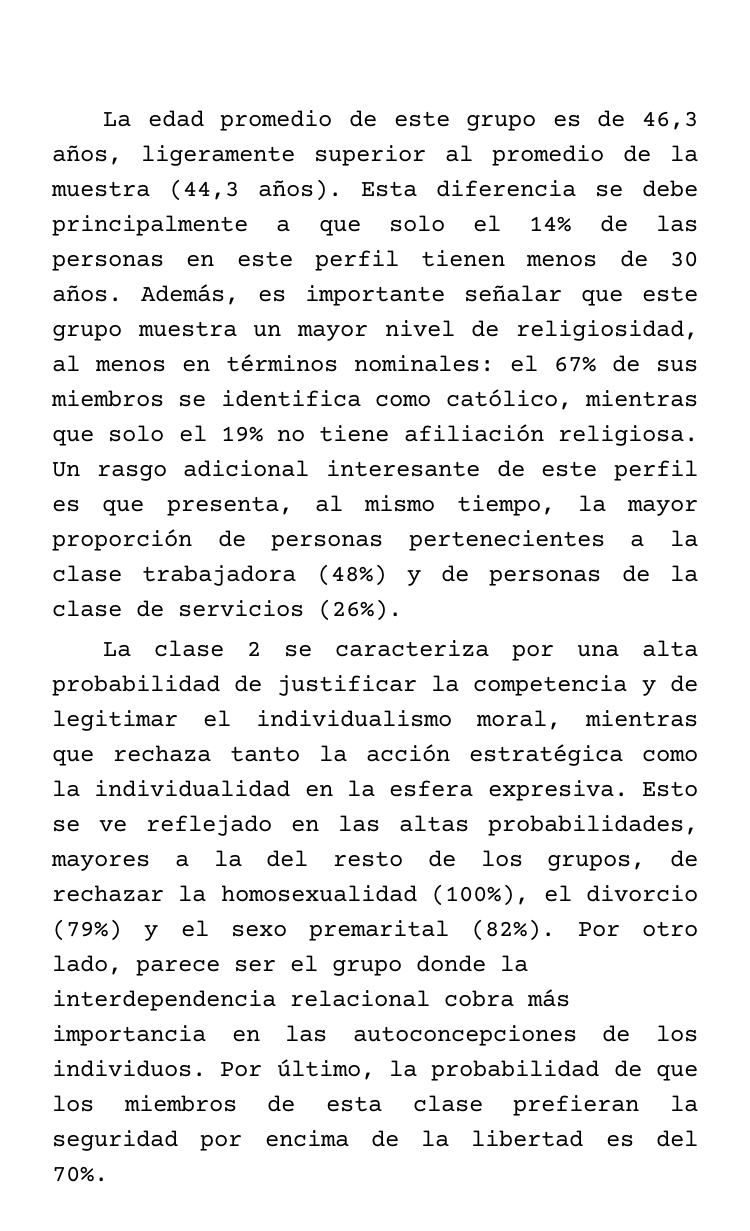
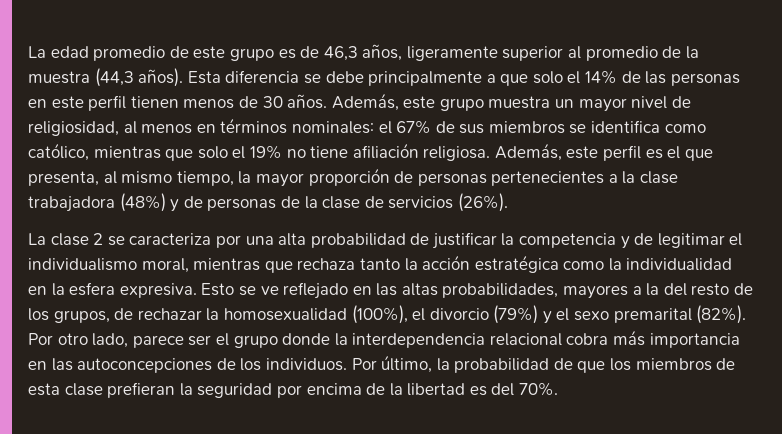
- Además, es importante señalar que este grupo muestra un mayor nivel de religiosidad, al menos en términos nominales: el 67% de sus miembros se identifica como católico, mientras que solo el 19% no tiene afiliación religiosa.
+ Además, este grupo muestra un mayor nivel de religiosidad, al menos en términos nominales: el 67% de sus miembros se identifica como católico, mientras que solo el 19% no tiene afiliación religiosa.
- Un rasgo adicional interesante de este perfil es que presenta, al mismo tiempo, la mayor proporción de personas pertenecientes a la clase trabajadora (48%) y de personas de la clase de servicios (26%).
+ Además, este perfil es el que presenta, al mismo tiempo, la mayor proporción de personas pertenecientes a la clase trabajadora (48%) y de personas de la clase de servicios (26%).

